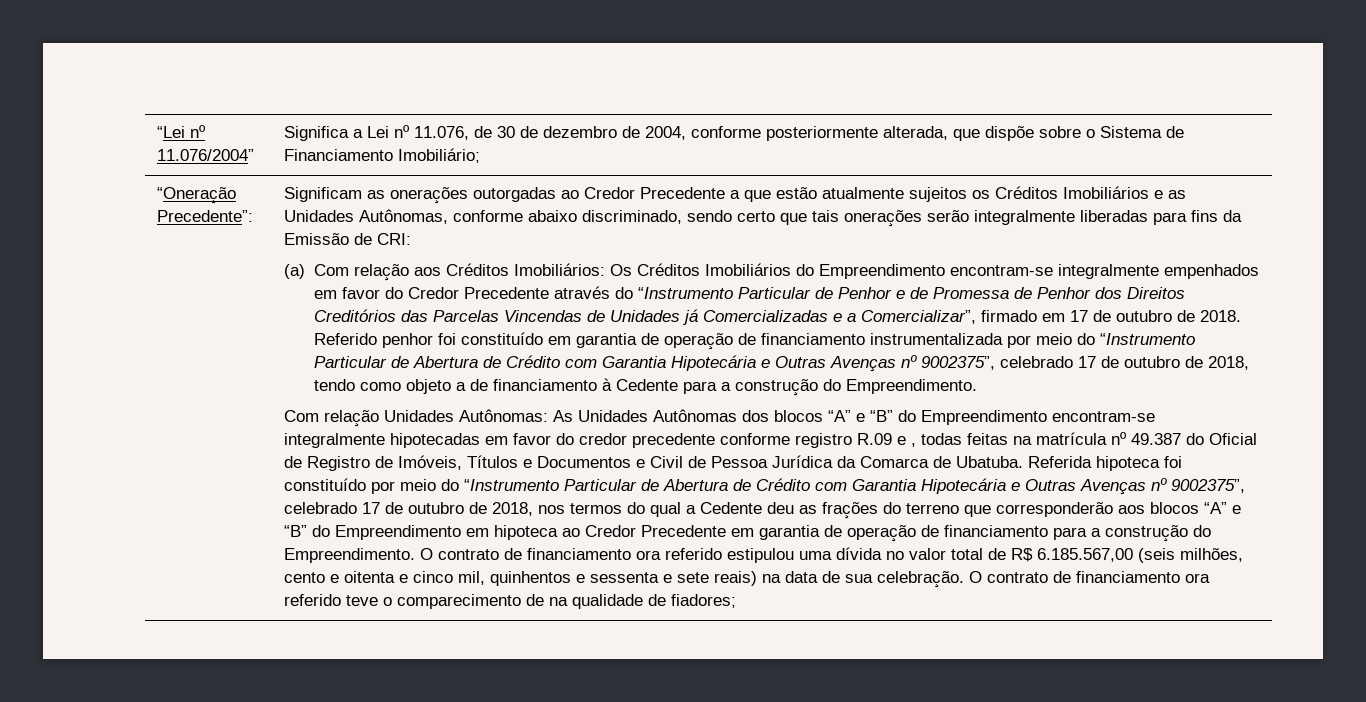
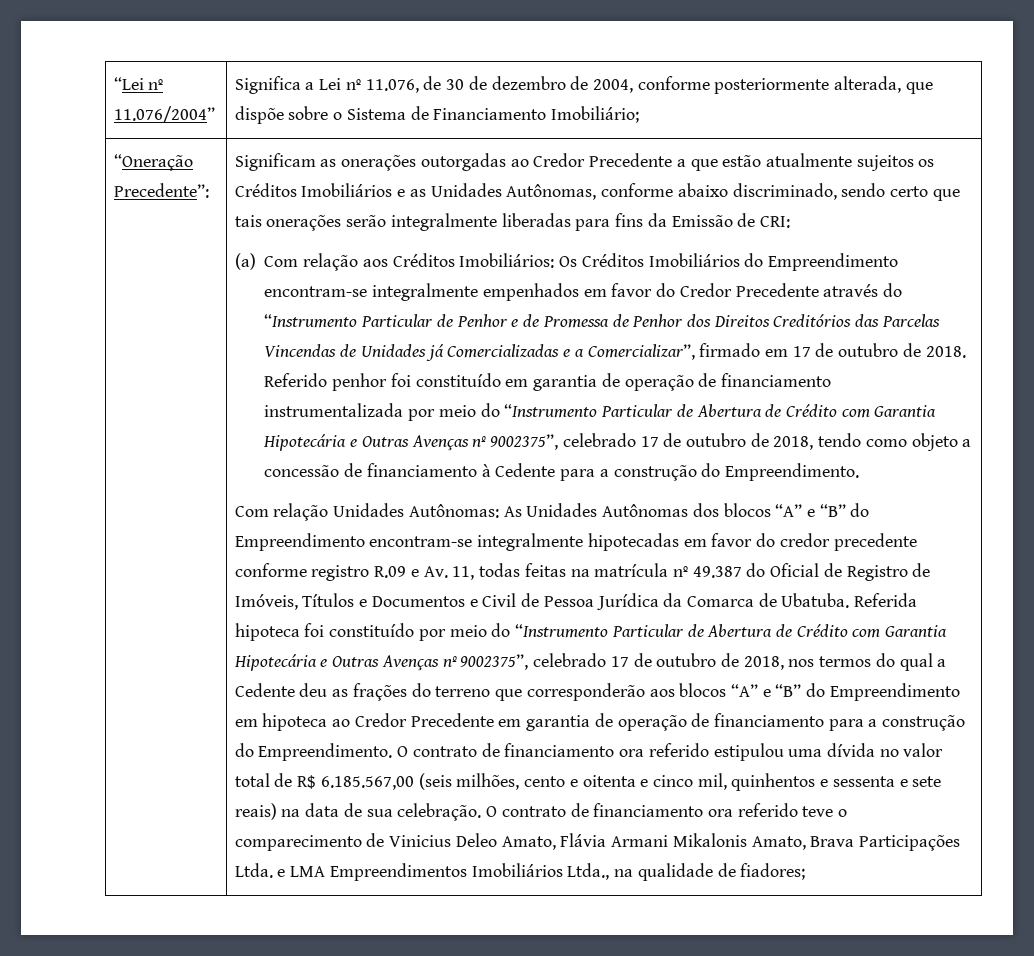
- Referido penhor foi constituído em garantia de operação de financiamento instrumentalizada por meio do “Instrumento Particular de Abertura de Crédito com Garantia Hipotecária e Outras Avenças nº 9002375”, celebrado 17 de outubro de 2018, tendo como objeto a de financiamento à Cedente para a construção do Empreendimento.
+ Referido penhor foi constituído em garantia de operação de financiamento instrumentalizada por meio do “Instrumento Particular de Abertura de Crédito com Garantia Hipotecária e Outras Avenças nº 9002375”, celebrado 17 de outubro de 2018, tendo como objeto a concessão de financiamento à Cedente para a construção do Empreendimento.
- Com relação Unidades Autônomas: As Unidades Autônomas dos blocos “A” e “B” do Empreendimento encontram-se integralmente hipotecadas em favor do credor precedente conforme registro R.09 e , todas feitas na matrícula nº 49.387 do Oficial de Registro de Imóveis, Títulos e Documentos e Civil de Pessoa Jurídica da Comarca de Ubatuba.
+ Com relação Unidades Autônomas: As Unidades Autônomas dos blocos “A” e “B” do Empreendimento encontram-se integralmente hipotecadas em favor do credor precedente conforme registro R.09 e Av. 11, todas feitas na matrícula nº 49.387 do Oficial de Registro de Imóveis, Títulos e Documentos e Civil de Pessoa Jurídica da Comarca de Ubatuba.
- O contrato de financiamento ora referido teve o comparecimento de na qualidade de fiadores;
+ O contrato de financiamento ora referido teve o comparecimento de Vinicius Deleo Amato, Flávia Armani Mikalonis Amato, Brava Participações Ltda. e LMA Empreendimentos Imobiliários Ltda., na qualidade de fiadores;

